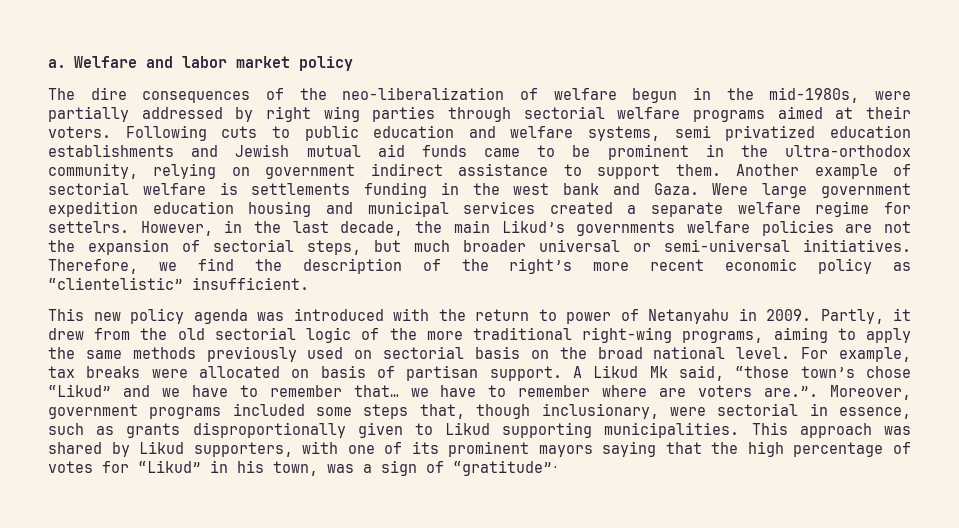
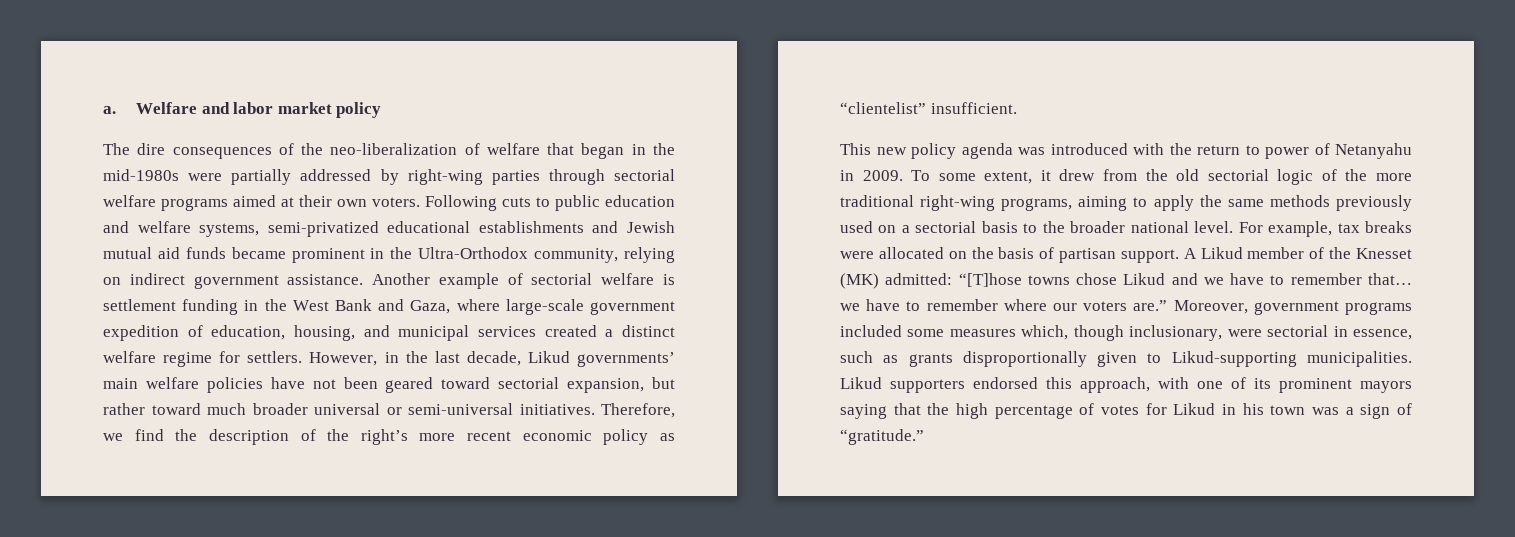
- The dire consequences of the neo-liberalization of welfare begun in the mid-1980s, were partially addressed by right wing parties through sectorial welfare programs aimed at their voters.
+ The dire consequences of the neo-liberalization of welfare that began in the mid-1980s were partially addressed by right-wing parties through sectorial welfare programs aimed at their own voters.
- Following cuts to public education and welfare systems, semi privatized education establishments and Jewish mutual aid funds came to be prominent in the ultra-orthodox community, relying on government indirect assistance to support them.
+ Following cuts to public education and welfare systems, semi-privatized educational establishments and Jewish mutual aid funds became prominent in the Ultra-Orthodox community, relying on indirect government assistance.
- Another example of sectorial welfare is settlements funding in the west bank and Gaza. Were large government expedition education housing and municipal services created a separate welfare regime for settelrs.
+ Another example of sectorial welfare is settlement funding in the West Bank and Gaza, where large-scale government expedition of education, housing, and municipal services created a distinct welfare regime for settlers.
- However, in the last decade, the main Likud’s governments welfare policies are not the expansion of sectorial steps, but much broader universal or semi-universal initiatives.
+ However, in the last decade, Likud governments’ main welfare policies have not been geared toward sectorial expansion, but rather toward much broader universal or semi-universal initiatives.
- Therefore, we find the description of the right’s more recent economic policy as “clientelistic” insufficient.
+ Therefore, we find the description of the right’s more recent economic policy as “clientelist” insufficient.
- Partly, it drew from the old sectorial logic of the more traditional right-wing programs, aiming to apply the same methods previously used on sectorial basis on the broad national level.
+ To some extent, it drew from the old sectorial logic of the more traditional right-wing programs, aiming to apply the same methods previously used on a sectorial basis to the broader national level.
- For example, tax breaks were allocated on basis of partisan support.
+ For example, tax breaks were allocated on the basis of partisan support.
- A Likud Mk said, “those town’s chose “Likud” and we have to remember that… we have to remember where are voters are.”. Moreover, government programs included some steps that, though inclusionary, were sectorial in essence, such as grants disproportionally given to Likud supporting municipalities. This approach was shared by Likud supporters, with one of its prominent mayors saying that the high percentage of votes for “Likud” in his town, was a sign of “gratitude”.
+ A Likud member of the Knesset (MK) admitted: “[T]hose towns chose Likud and we have to remember that… we have to remember where our voters are.” Moreover, government programs included some measures which, though inclusionary, were sectorial in essence, such as grants disproportionally given to Likud-supporting municipalities. Likud supporters endorsed this approach, with one of its prominent mayors saying that the high percentage of votes for Likud in his town was a sign of “gratitude.”

